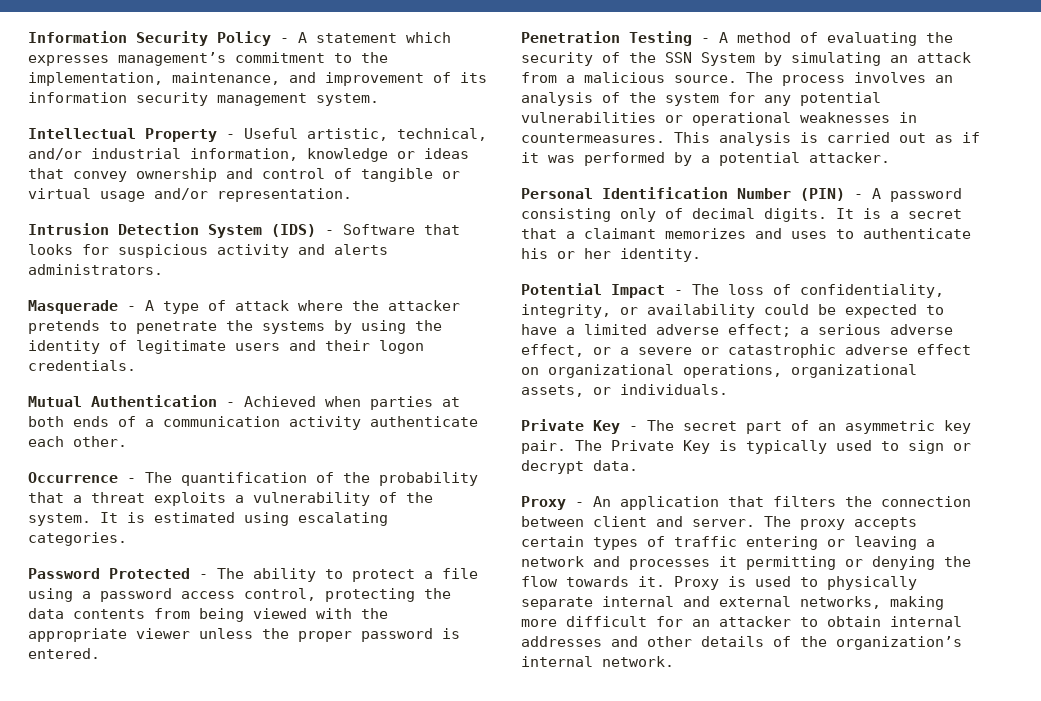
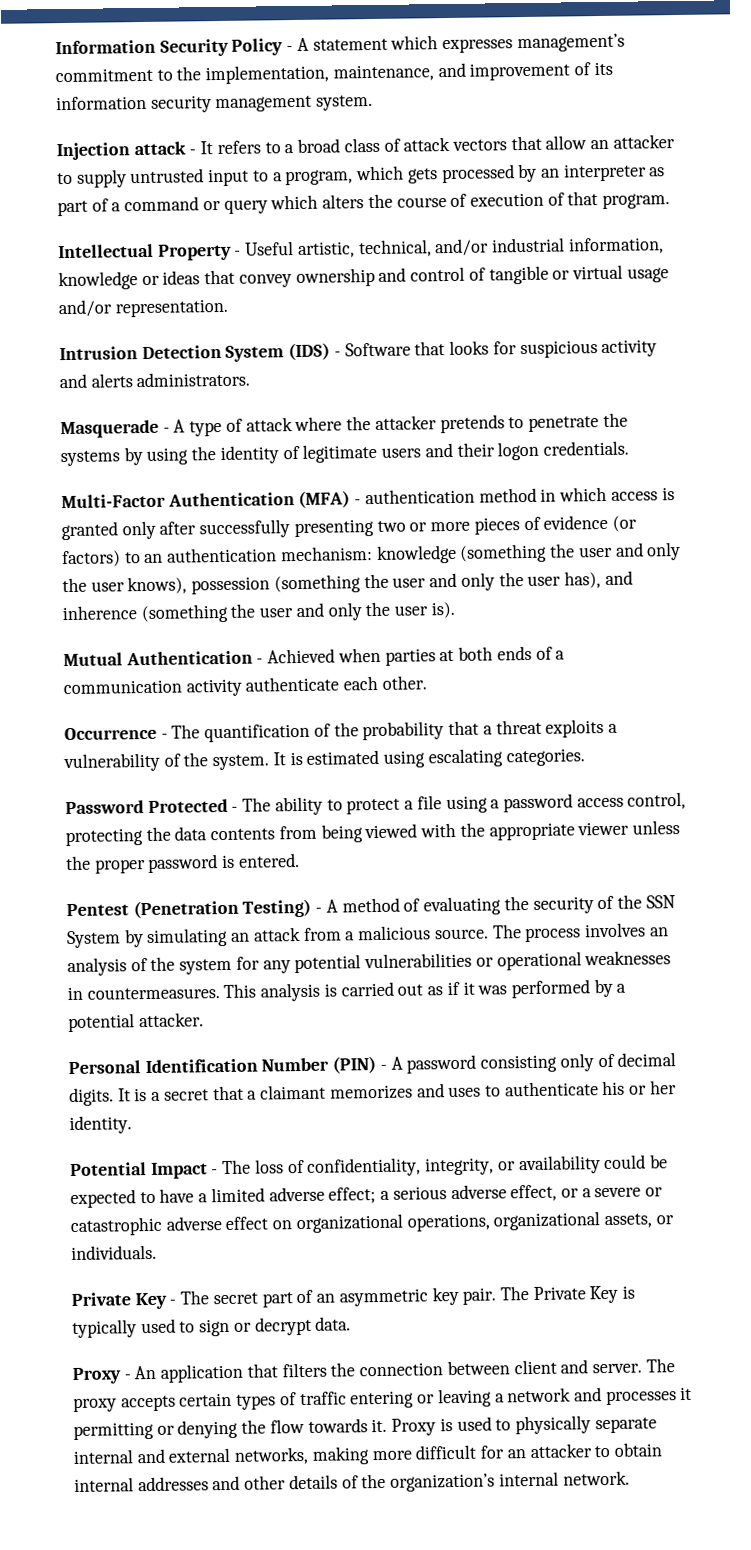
+ Injection attack - It refers to a broad class of attack vectors that allow an attacker to supply untrusted input to a program, which gets processed by an interpreter as part of a command or query which alters the course of execution of that program.
+ Multi-Factor Authentication (MFA) - authentication method in which access is granted only after successfully presenting two or more pieces of evidence (or factors) to an authentication mechanism: knowledge (something the user and only the user knows), possession (something the user and only the user has), and inherence (something the user and only the user is).
- Penetration Testing - A method of evaluating the security of the SSN System by simulating an attack from a malicious source.
+ Pentest (Penetration Testing) - A method of evaluating the security of the SSN System by simulating an attack from a malicious source.

